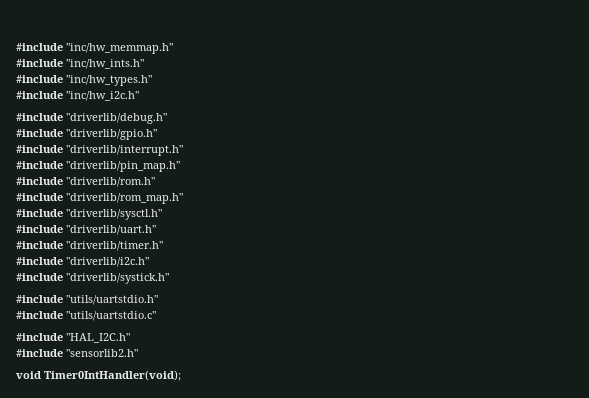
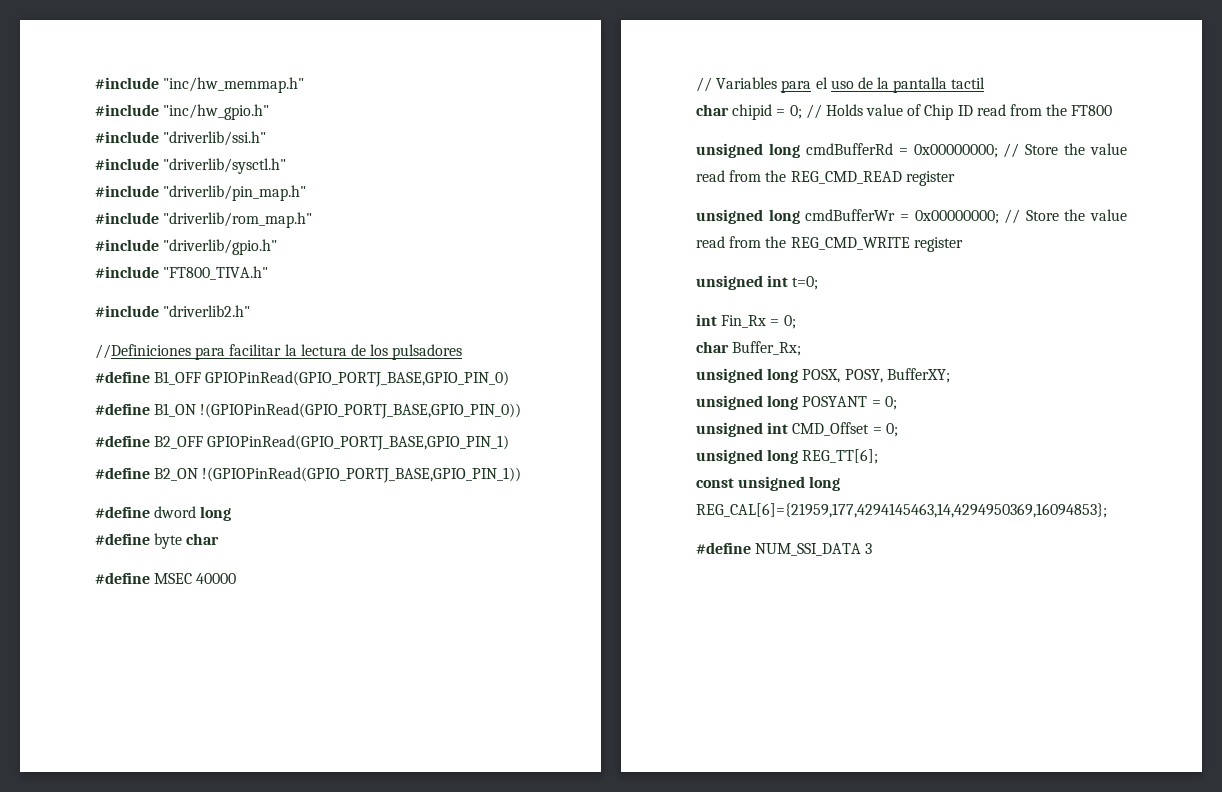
- #include "inc/hw_ints.h"
- #include "inc/hw_types.h"
- #include "inc/hw_i2c.h"
- #include "driverlib/debug.h"
+ #include "inc/hw_gpio.h"
+ #include "driverlib/ssi.h"
+ #include "driverlib/sysctl.h"
+ #include "driverlib/pin_map.h"
+ #include "driverlib/rom_map.h"
- #include "driverlib/interrupt.h"
- #include "driverlib/pin_map.h"
- #include "driverlib/rom.h"
- #include "driverlib/rom_map.h"
- #include "driverlib/sysctl.h"
- #include "driverlib/uart.h"
- #include "driverlib/timer.h"
- #include "driverlib/i2c.h"
- #include "driverlib/systick.h"
- #include "utils/uartstdio.h"
- #include "utils/uartstdio.c"
- #include "HAL_I2C.h"
- #include "sensorlib2.h"
- void Timer0IntHandler(void);
+ #include "FT800_TIVA.h"
+ #include "driverlib2.h"
+ //Definiciones para facilitar la lectura de los pulsadores
+ #define B1_OFF GPIOPinRead(GPIO_PORTJ_BASE,GPIO_PIN_0)
+ #define B1_ON !(GPIOPinRead(GPIO_PORTJ_BASE,GPIO_PIN_0))
+ #define B2_OFF GPIOPinRead(GPIO_PORTJ_BASE,GPIO_PIN_1)
+ #define B2_ON !(GPIOPinRead(GPIO_PORTJ_BASE,GPIO_PIN_1))
+ #define dword long
+ #define byte char
+ #define MSEC 40000
+ // Variables para el uso de la pantalla tactil
+ char chipid = 0; // Holds value of Chip ID read from the FT800
+ unsigned long cmdBufferRd = 0x00000000; // Store the value read from the REG_CMD_READ register
+ unsigned long cmdBufferWr = 0x00000000; // Store the value read from the REG_CMD_WRITE register
+ unsigned int t=0;
+ int Fin_Rx = 0;
+ char Buffer_Rx;
+ unsigned long POSX, POSY, BufferXY;
+ unsigned long POSYANT = 0;
+ unsigned int CMD_Offset = 0;
+ unsigned long REG_TT[6];
+ const unsigned long REG_CAL[6]={21959,177,4294145463,14,4294950369,16094853};
+ #define NUM_SSI_DATA 3

